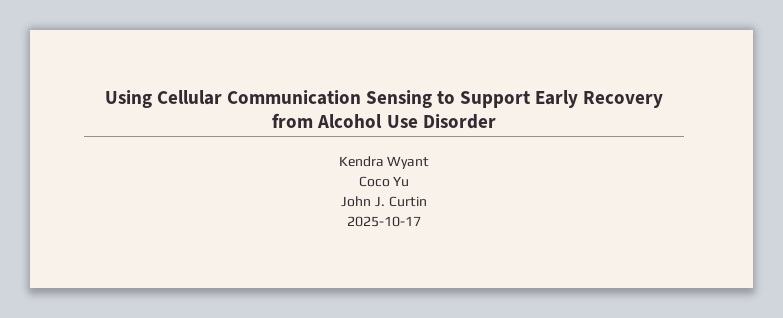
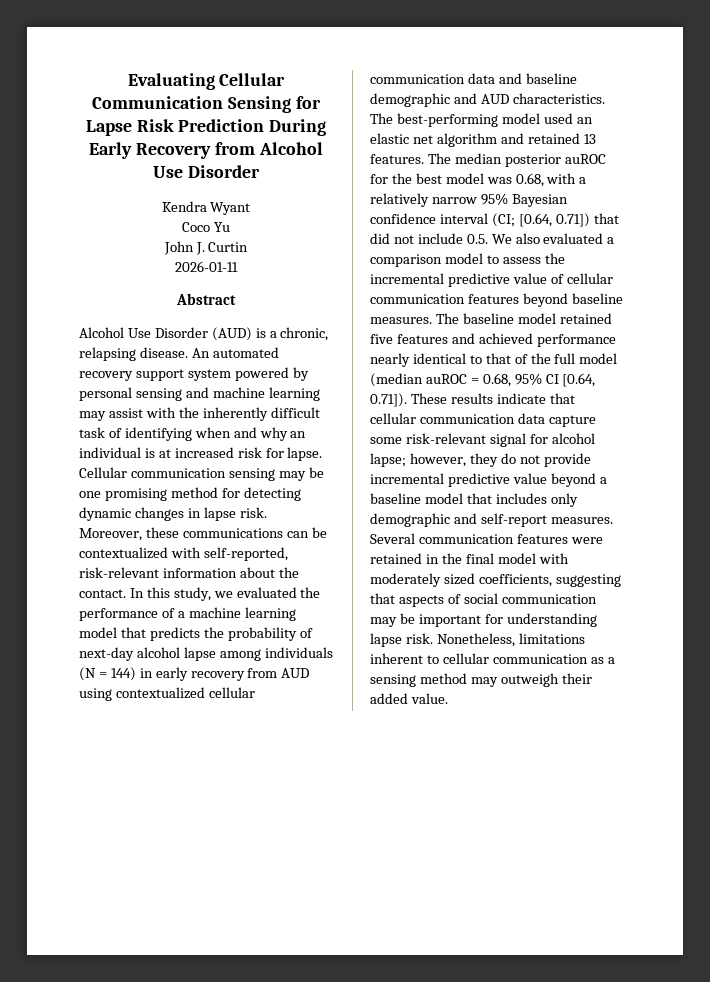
- Using Cellular Communication Sensing to Support Early Recovery from Alcohol Use Disorder
+ Evaluating Cellular Communication Sensing for Lapse Risk Prediction During Early Recovery from Alcohol Use Disorder
- 2025-10-17
+ 2026-01-11
+ Abstract
+ Alcohol Use Disorder (AUD) is a chronic, relapsing disease. An automated recovery support system powered by personal sensing and machine learning may assist with the inherently difficult task of identifying when and why an individual is at increased risk for lapse. Cellular communication sensing may be one promising method for detecting dynamic changes in lapse risk. Moreover, these communications can be contextualized with self-reported, risk-relevant information about the contact. In this study, we evaluated the performance of a machine learning model that predicts the probability of next-day alcohol lapse among individuals (N = 144) in early recovery from AUD using contextualized cellular communication data and baseline demographic and AUD characteristics. The best-performing model used an elastic net algorithm and retained 13 features. The median posterior auROC for the best model was 0.68, with a relatively narrow 95% Bayesian confidence interval (CI; [0.64, 0.71]) that did not include 0.5. We also evaluated a comparison model to assess the incremental predictive value of cellular communication features beyond baseline measures. The baseline model retained five features and achieved performance nearly identical to that of the full model (median auROC = 0.68, 95% CI [0.64, 0.71]). These results indicate that cellular communication data capture some risk-relevant signal for alcohol lapse; however, they do not provide incremental predictive value beyond a baseline model that includes only demographic and self-report measures. Several communication features were retained in the final model with moderately sized coefficients, suggesting that aspects of social communication may be important for understanding lapse risk. Nonetheless, limitations inherent to cellular communication as a sensing method may outweigh their added value.

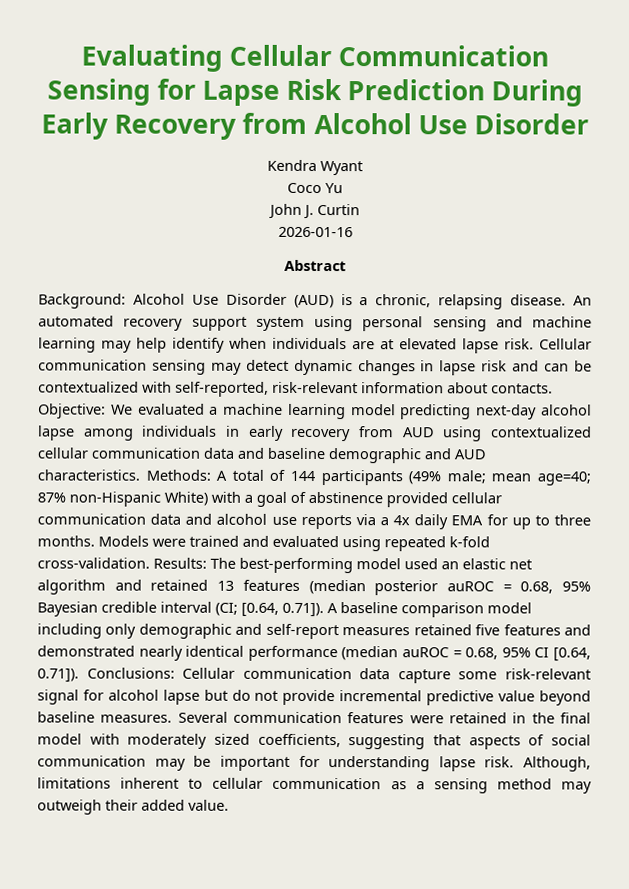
- 2026-01-11
+ 2026-01-16
- Alcohol Use Disorder (AUD) is a chronic, relapsing disease.
+ Background: Alcohol Use Disorder (AUD) is a chronic, relapsing disease.
- An automated recovery support system powered by personal sensing and machine learning may assist with the inherently difficult task of identifying when and why an individual is at increased risk for lapse. Cellular communication sensing may be one promising method for detecting dynamic changes in lapse risk. Moreover, these communications can be contextualized with self-reported, risk-relevant information about the contact. In this study, we evaluated the performance of a machine learning model that predicts the probability of next-day alcohol lapse among individuals (N = 144) in early recovery from AUD using contextualized cellular communication data and baseline demographic and AUD characteristics.
+ An automated recovery support system using personal sensing and machine learning may help identify when individuals are at elevated lapse risk. Cellular communication sensing may detect dynamic changes in lapse risk and can be contextualized with self-reported, risk-relevant information about contacts. Objective: We evaluated a machine learning model predicting next-day alcohol lapse among individuals in early recovery from AUD using contextualized cellular communication data and baseline demographic and AUD characteristics.
- The best-performing model used an elastic net algorithm and retained 13 features. The median posterior auROC for the best model was 0.68, with a relatively narrow 95% Bayesian confidence interval (CI; [0.64, 0.71]) that did not include 0.5. We also evaluated a comparison model to assess the incremental predictive value of cellular communication features beyond baseline measures. The baseline model retained five features and achieved performance nearly identical to that of the full model (median auROC = 0.68, 95% CI [0.64, 0.71]). These results indicate that cellular communication data capture some risk-relevant signal for alcohol lapse; however, they do not provide incremental predictive value beyond a baseline model that includes only demographic and self-report measures.
+ Methods: A total of 144 participants (49% male; mean age=40; 87% non-Hispanic White) with a goal of abstinence provided cellular communication data and alcohol use reports via a 4x daily EMA for up to three months. Models were trained and evaluated using repeated k-fold cross-validation. Results: The best-performing model used an elastic net algorithm and retained 13 features (median posterior auROC = 0.68, 95% Bayesian credible interval (CI; [0.64, 0.71]). A baseline comparison model including only demographic and self-report measures retained five features and demonstrated nearly identical performance (median auROC = 0.68, 95% CI [0.64, 0.71]). Conclusions: Cellular communication data capture some risk-relevant signal for alcohol lapse but do not provide incremental predictive value beyond baseline measures.
- Nonetheless, limitations inherent to cellular communication as a sensing method may outweigh their added value.
+ Although, limitations inherent to cellular communication as a sensing method may outweigh their added value.

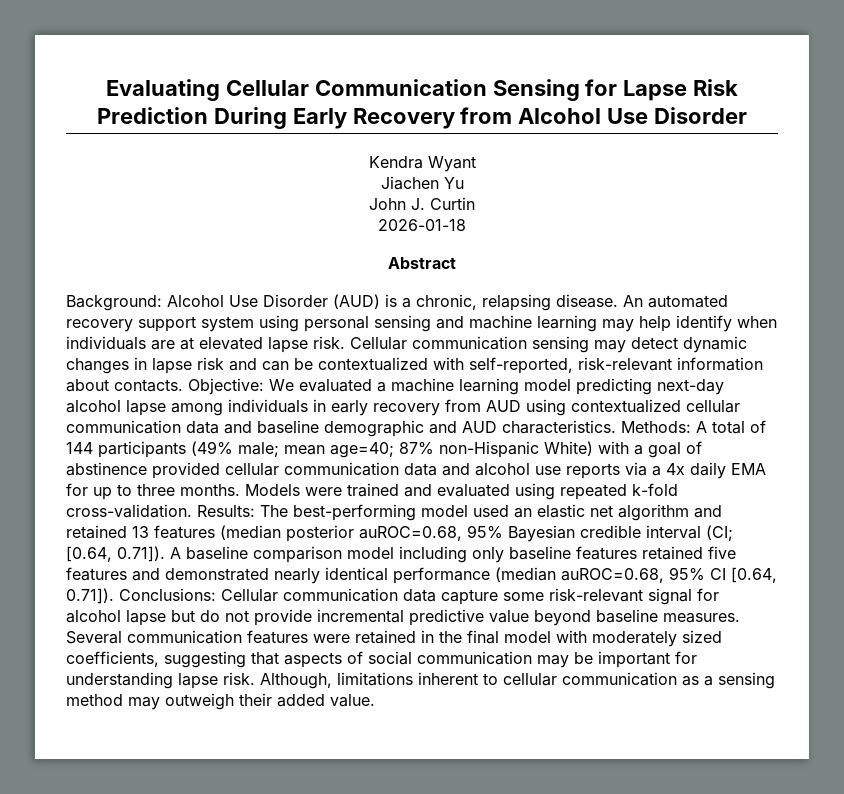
- Coco Yu
+ Jiachen Yu
- 2026-01-16
+ 2026-01-18
- The best-performing model used an elastic net algorithm and retained 13 features (median posterior auROC = 0.68, 95% Bayesian credible interval (CI;
+ The best-performing model used an elastic net algorithm and retained 13 features (median posterior auROC=0.68, 95% Bayesian credible interval (CI;
- [0.64, 0.71]). A baseline comparison model including only demographic and self-report measures retained five features and demonstrated nearly identical performance (median auROC = 0.68, 95% CI [0.64, 0.71]). Conclusions:
+ [0.64, 0.71]). A baseline comparison model including only baseline features retained five features and demonstrated nearly identical performance (median auROC=0.68, 95% CI [0.64, 0.71]). Conclusions:

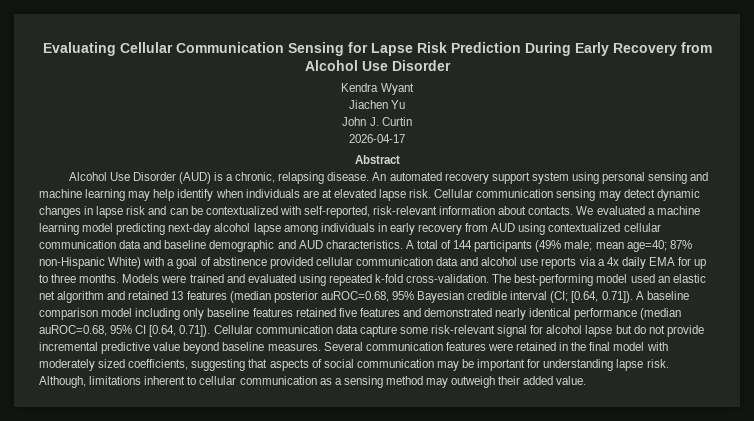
- 2026-01-18
+ 2026-04-17
- Background: Alcohol Use Disorder (AUD) is a chronic, relapsing disease.
+ Alcohol Use Disorder (AUD) is a chronic, relapsing disease.
- Objective: We evaluated a machine learning model predicting next-day alcohol lapse among individuals in early recovery from AUD using contextualized cellular communication data and baseline demographic and AUD characteristics.
+ We evaluated a machine learning model predicting next-day alcohol lapse among individuals in early recovery from AUD using contextualized cellular communication data and baseline demographic and AUD characteristics.
- Methods: A total of 144 participants (49% male; mean age=40; 87% non-Hispanic White) with a goal of abstinence provided cellular communication data and alcohol use reports via a 4x daily EMA for up to three months.
+ A total of 144 participants (49% male; mean age=40; 87% non-Hispanic White) with a goal of abstinence provided cellular communication data and alcohol use reports via a 4x daily EMA for up to three months.
- Results:
- [0.64, 0.71]). A baseline comparison model including only baseline features retained five features and demonstrated nearly identical performance (median auROC=0.68, 95% CI [0.64, 0.71]). Conclusions: Cellular communication data capture some risk-relevant signal for alcohol lapse but do not provide incremental predictive value beyond baseline measures.
+ [0.64, 0.71]). A baseline comparison model including only baseline features retained five features and demonstrated nearly identical performance (median auROC=0.68, 95% CI [0.64, 0.71]). Cellular communication data capture some risk-relevant signal for alcohol lapse but do not provide incremental predictive value beyond baseline measures.

